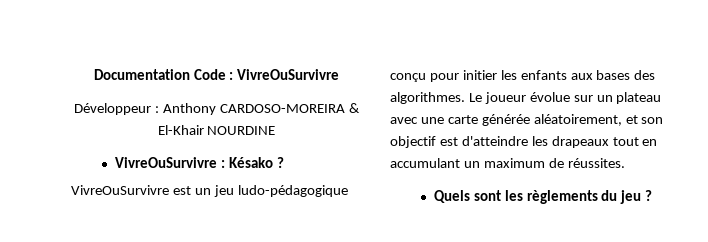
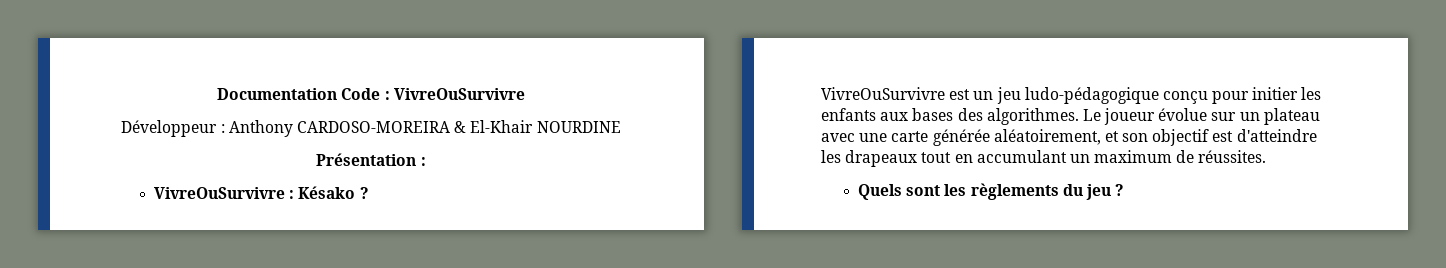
+ Présentation :

